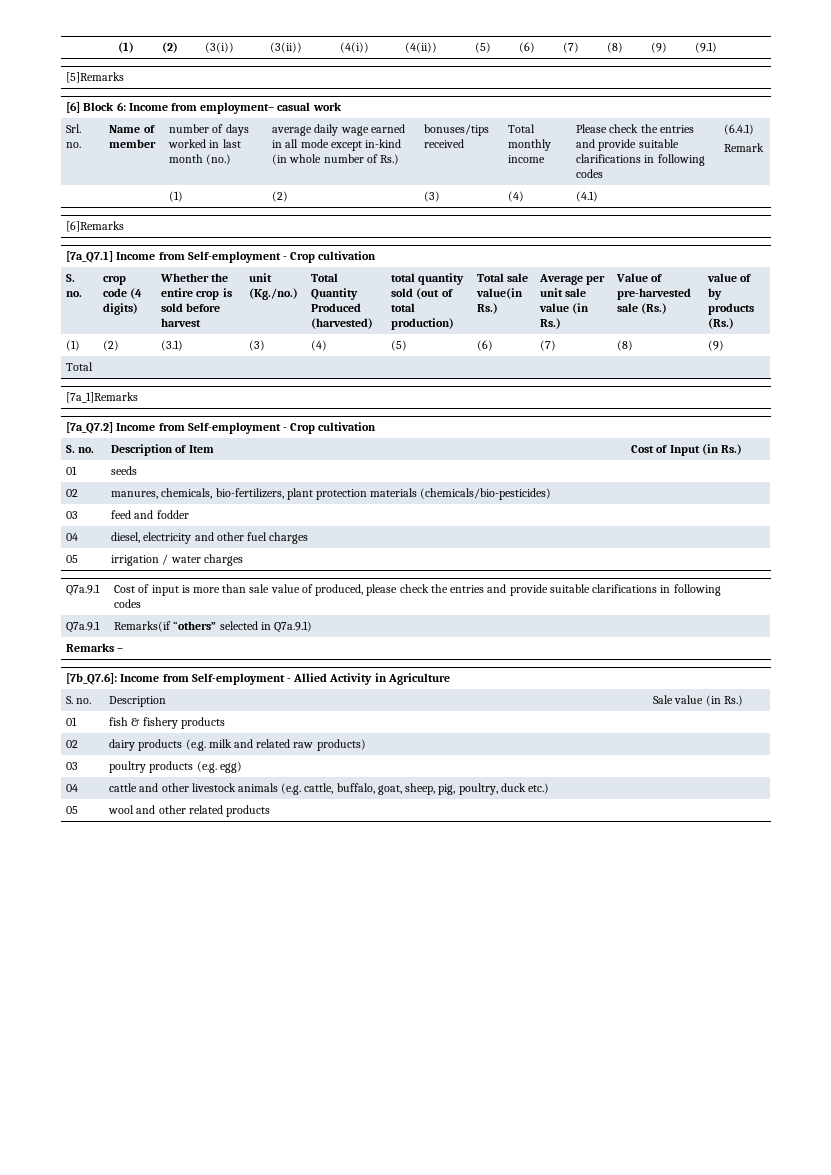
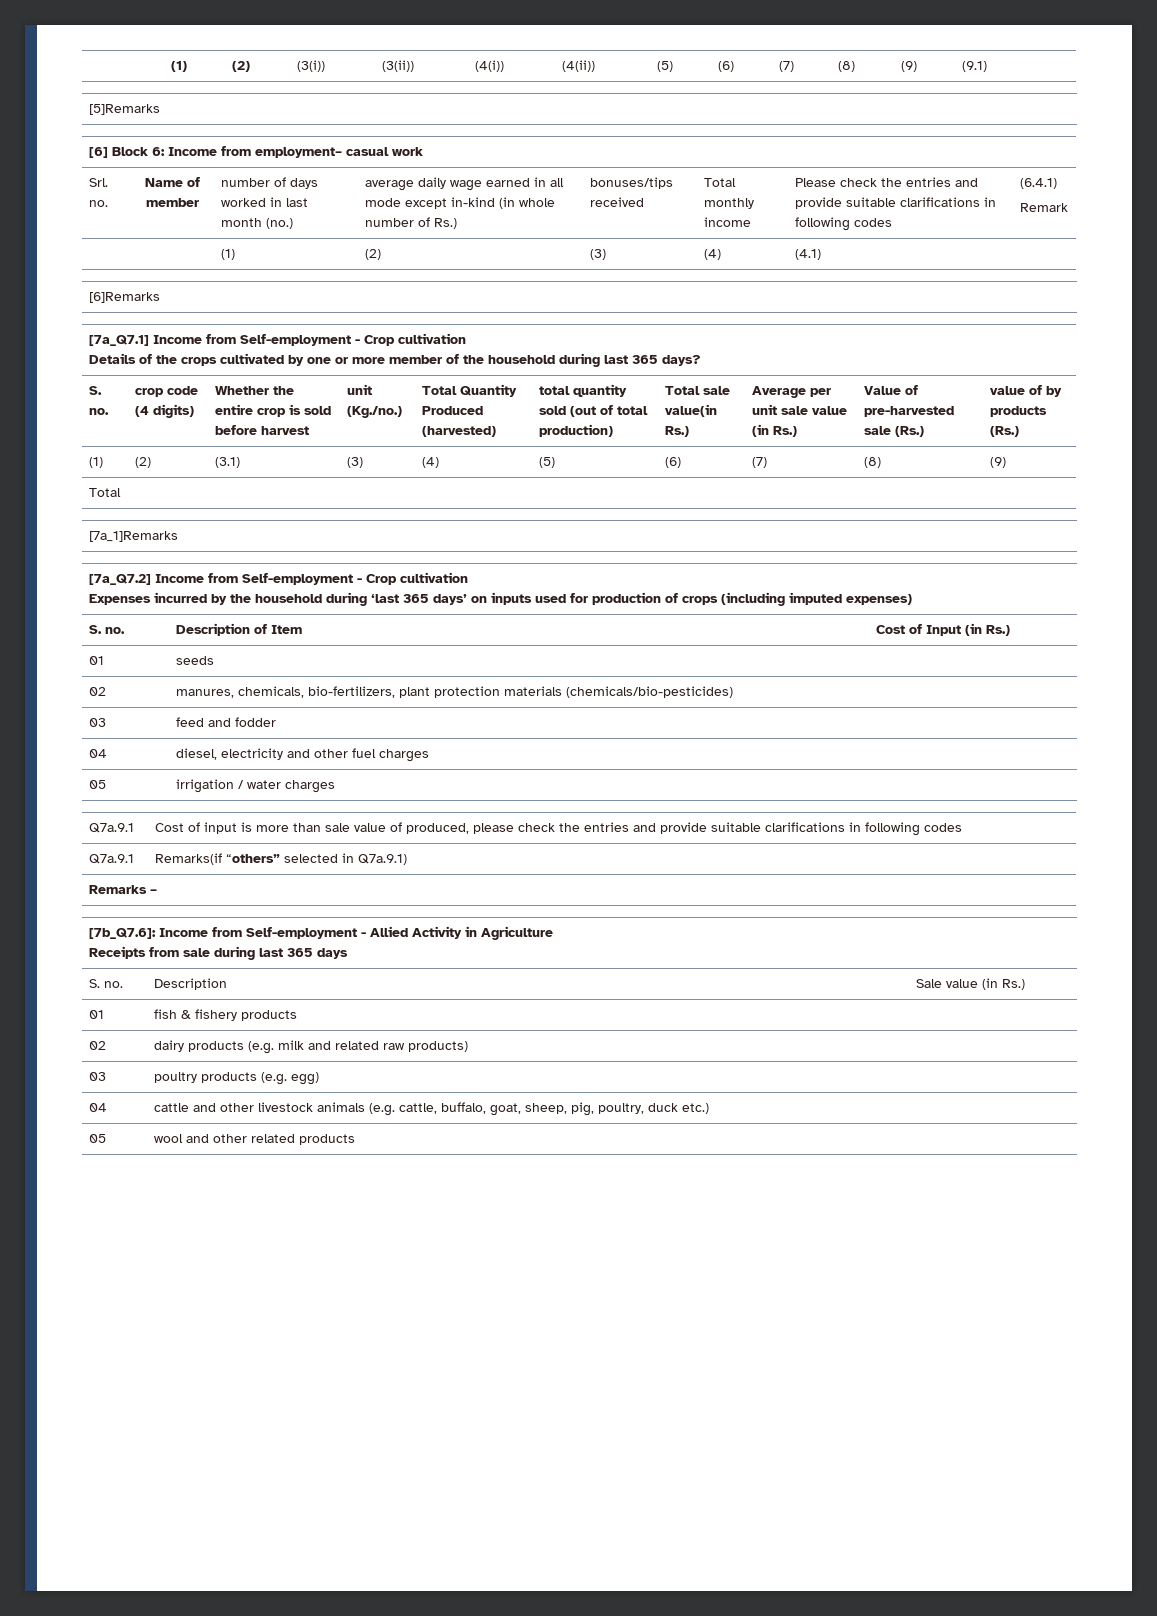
  [7a_Q7.1] Income from Self-employment - Crop cultivation
+ Details of the crops cultivated by one or more member of the household during last 365 days?
  [7a_Q7.2] Income from Self-employment - Crop cultivation
+ Expenses incurred by the household during ‘last 365 days’ on inputs used for production of crops (including imputed expenses)
  [7b_Q7.6]: Income from Self-employment - Allied Activity in Agriculture
+ Receipts from sale during last 365 days

